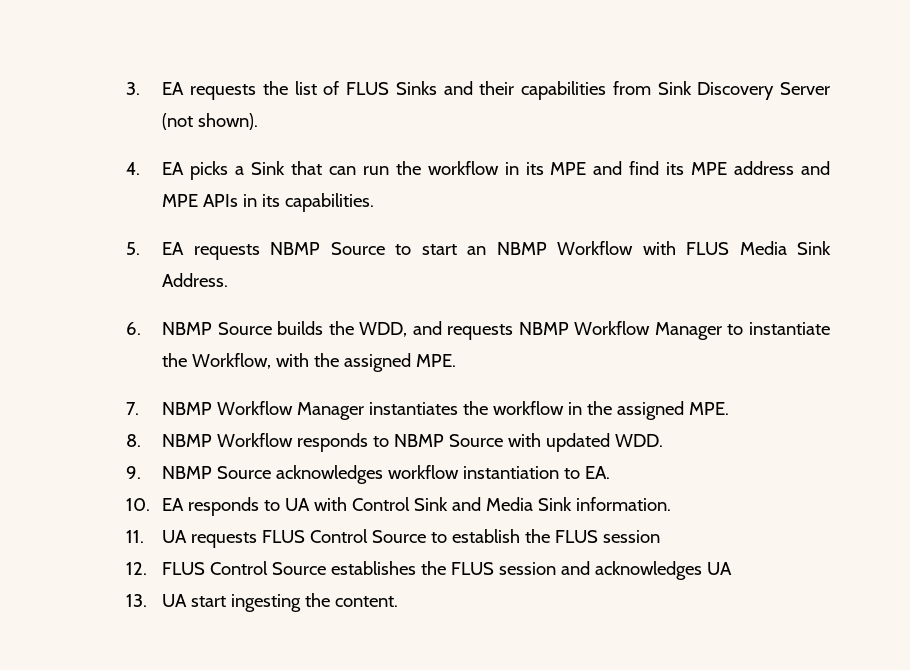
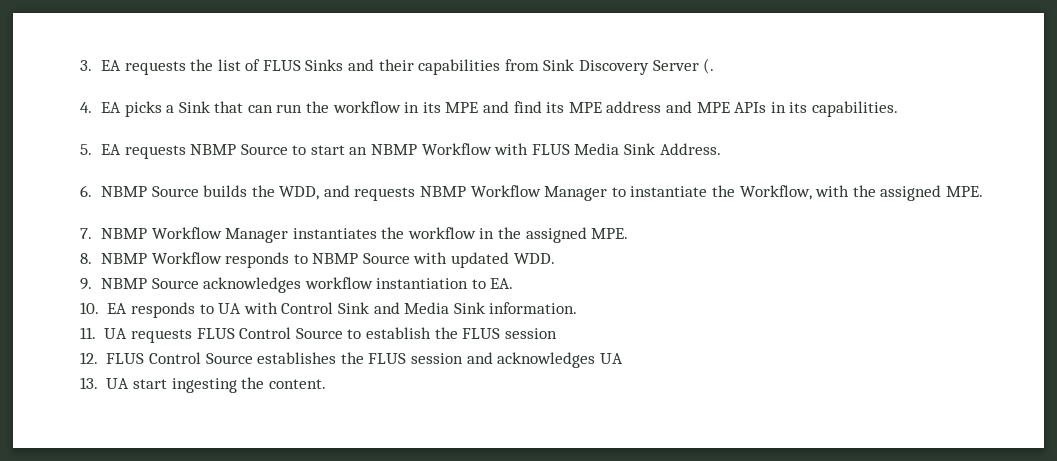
- 3. EA requests the list of FLUS Sinks and their capabilities from Sink Discovery Server (not shown).
+ 3. EA requests the list of FLUS Sinks and their capabilities from Sink Discovery Server (.

